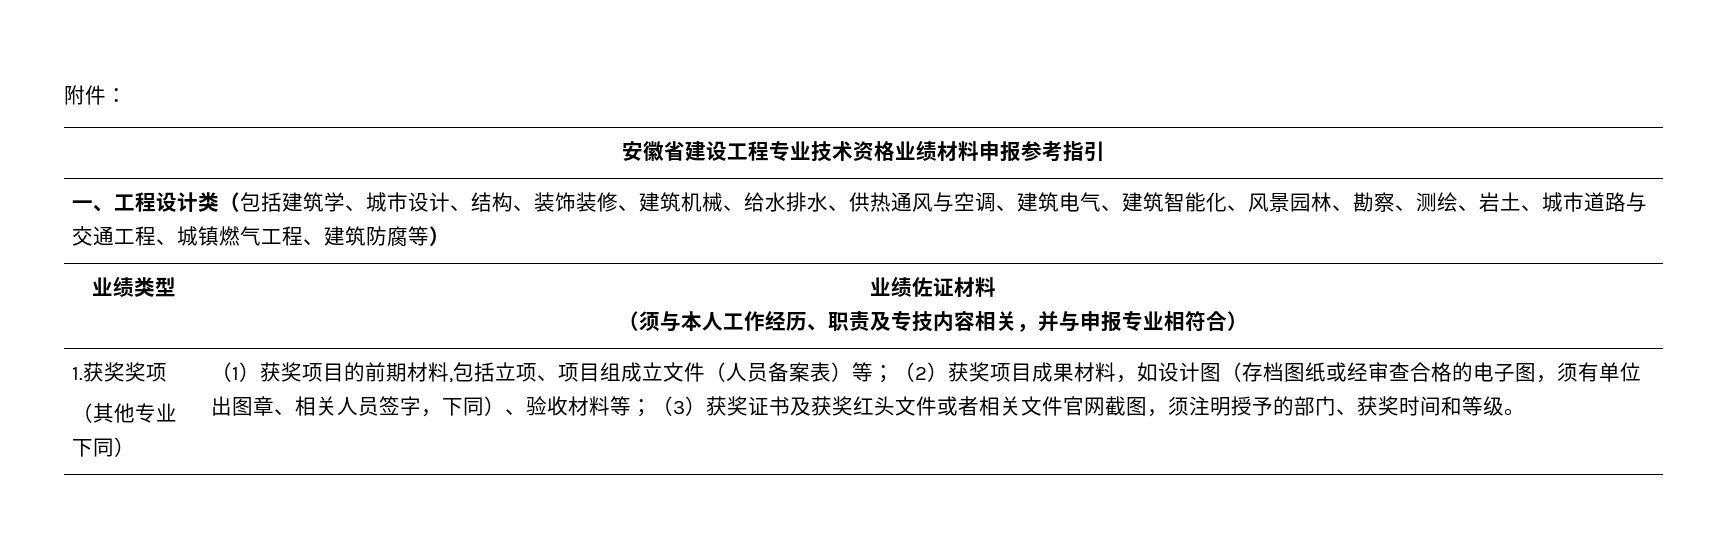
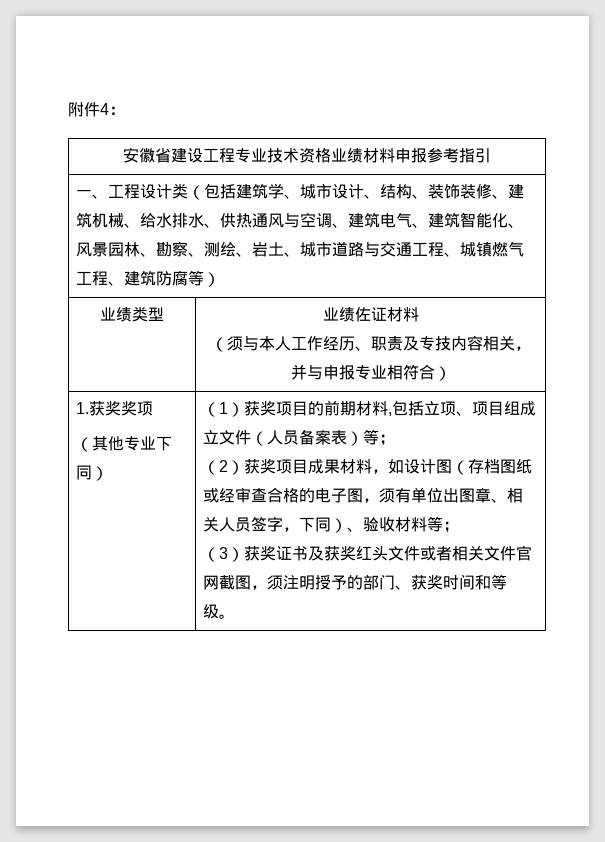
- 附件：
+ 附件4：
- （1）获奖项目的前期材料,包括立项、项目组成立文件（人员备案表）等；（2）获奖项目成果材料，如设计图（存档图纸或经审查合格的电子图，须有单位出图章、相关人员签字，下同）、验收材料等；（3）获奖证书及获奖红头文件或者相关文件官网截图，须注明授予的部门、获奖时间和等级。
+ （1）获奖项目的前期材料,包括立项、项目组成立文件（人员备案表）等；
+ （2）获奖项目成果材料，如设计图（存档图纸或经审查合格的电子图，须有单位出图章、相关人员签字，下同）、验收材料等；
+ （3）获奖证书及获奖红头文件或者相关文件官网截图，须注明授予的部门、获奖时间和等级。

